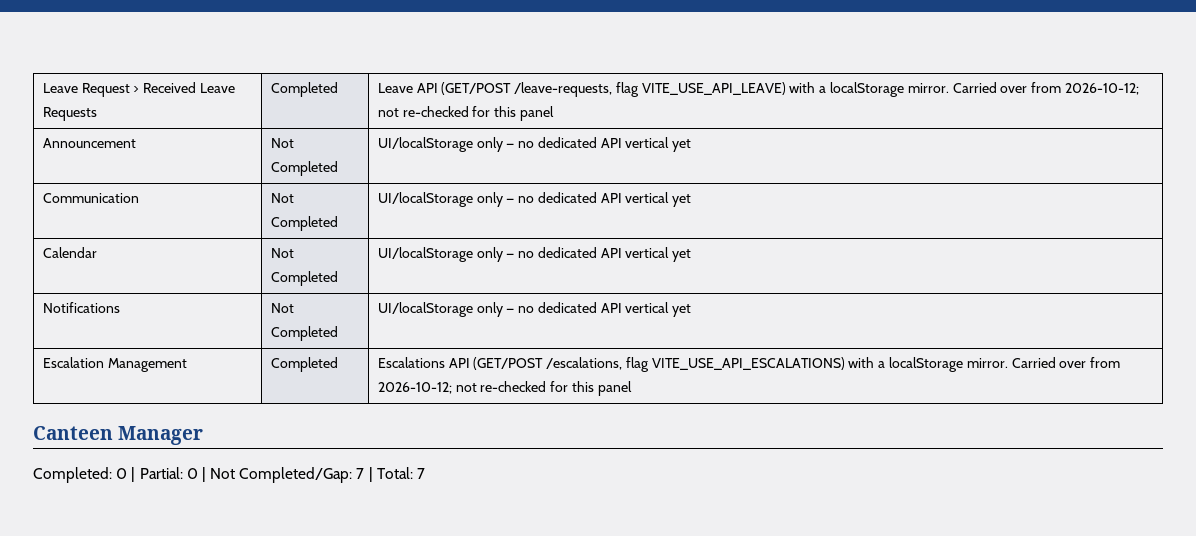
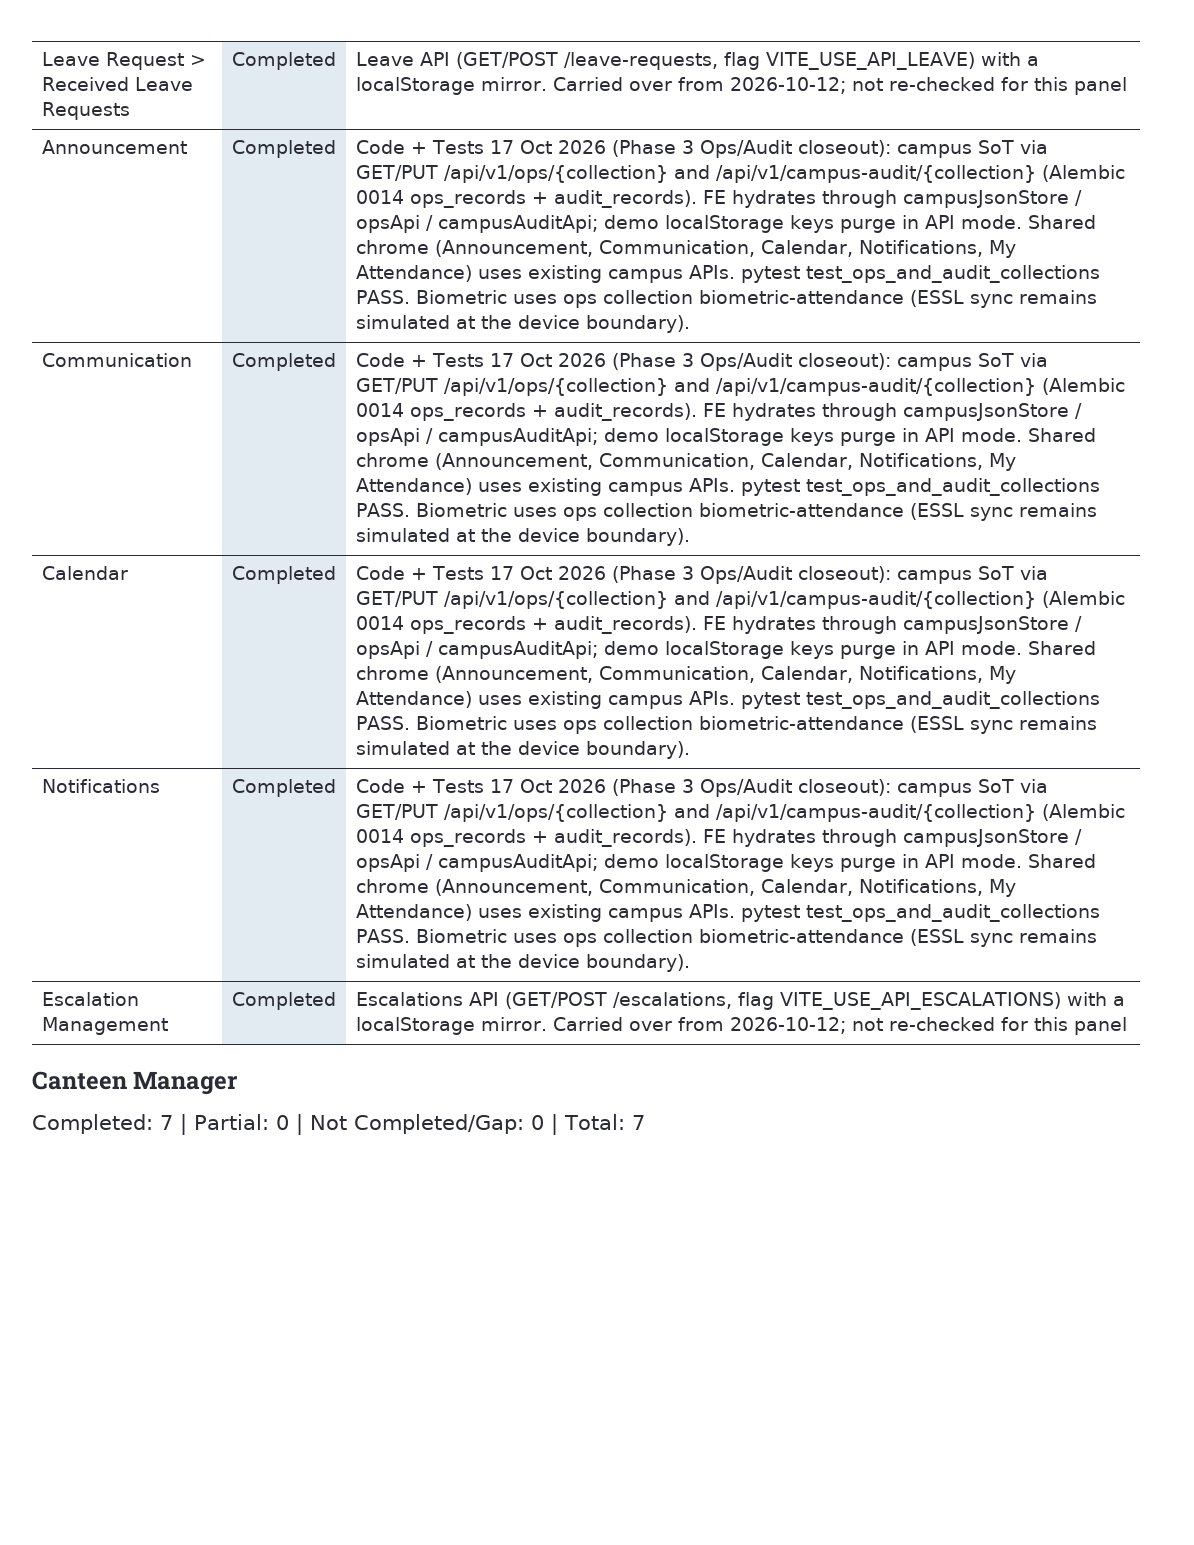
- Announcement | Not Completed | UI/localStorage only — no dedicated API vertical yet
+ Announcement | Completed | Code + Tests 17 Oct 2026 (Phase 3 Ops/Audit closeout): campus SoT via GET/PUT /api/v1/ops/{collection} and /api/v1/campus-audit/{collection} (Alembic 0014 ops_records + audit_records). FE hydrates through campusJsonStore / opsApi / campusAuditApi; demo localStorage keys purge in API mode. Shared chrome (Announcement, Communication, Calendar, Notifications, My Attendance) uses existing campus APIs. pytest test_ops_and_audit_collections PASS. Biometric uses ops collection biometric-attendance (ESSL sync remains simulated at the device boundary).
- Communication | Not Completed | UI/localStorage only — no dedicated API vertical yet
+ Communication | Completed | Code + Tests 17 Oct 2026 (Phase 3 Ops/Audit closeout): campus SoT via GET/PUT /api/v1/ops/{collection} and /api/v1/campus-audit/{collection} (Alembic 0014 ops_records + audit_records). FE hydrates through campusJsonStore / opsApi / campusAuditApi; demo localStorage keys purge in API mode. Shared chrome (Announcement, Communication, Calendar, Notifications, My Attendance) uses existing campus APIs. pytest test_ops_and_audit_collections PASS. Biometric uses ops collection biometric-attendance (ESSL sync remains simulated at the device boundary).
- Calendar | Not Completed | UI/localStorage only — no dedicated API vertical yet
+ Calendar | Completed | Code + Tests 17 Oct 2026 (Phase 3 Ops/Audit closeout): campus SoT via GET/PUT /api/v1/ops/{collection} and /api/v1/campus-audit/{collection} (Alembic 0014 ops_records + audit_records). FE hydrates through campusJsonStore / opsApi / campusAuditApi; demo localStorage keys purge in API mode. Shared chrome (Announcement, Communication, Calendar, Notifications, My Attendance) uses existing campus APIs. pytest test_ops_and_audit_collections PASS. Biometric uses ops collection biometric-attendance (ESSL sync remains simulated at the device boundary).
- Notifications | Not Completed | UI/localStorage only — no dedicated API vertical yet
+ Notifications | Completed | Code + Tests 17 Oct 2026 (Phase 3 Ops/Audit closeout): campus SoT via GET/PUT /api/v1/ops/{collection} and /api/v1/campus-audit/{collection} (Alembic 0014 ops_records + audit_records). FE hydrates through campusJsonStore / opsApi / campusAuditApi; demo localStorage keys purge in API mode. Shared chrome (Announcement, Communication, Calendar, Notifications, My Attendance) uses existing campus APIs. pytest test_ops_and_audit_collections PASS. Biometric uses ops collection biometric-attendance (ESSL sync remains simulated at the device boundary).
- Completed: 0 | Partial: 0 | Not Completed/Gap: 7 | Total: 7
+ Completed: 7 | Partial: 0 | Not Completed/Gap: 0 | Total: 7

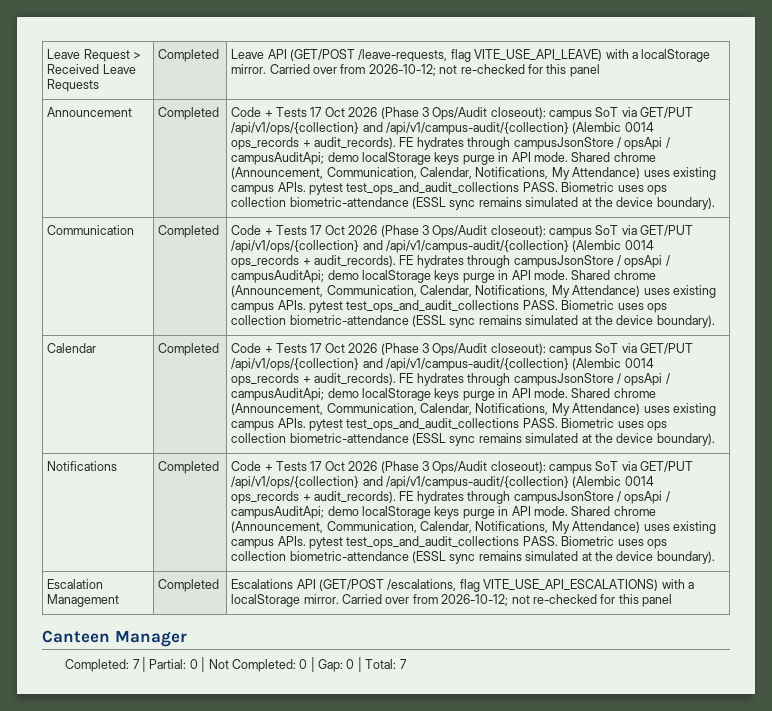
- Completed: 7 | Partial: 0 | Not Completed/Gap: 0 | Total: 7
+ Completed: 7 | Partial: 0 | Not Completed: 0 | Gap: 0 | Total: 7

